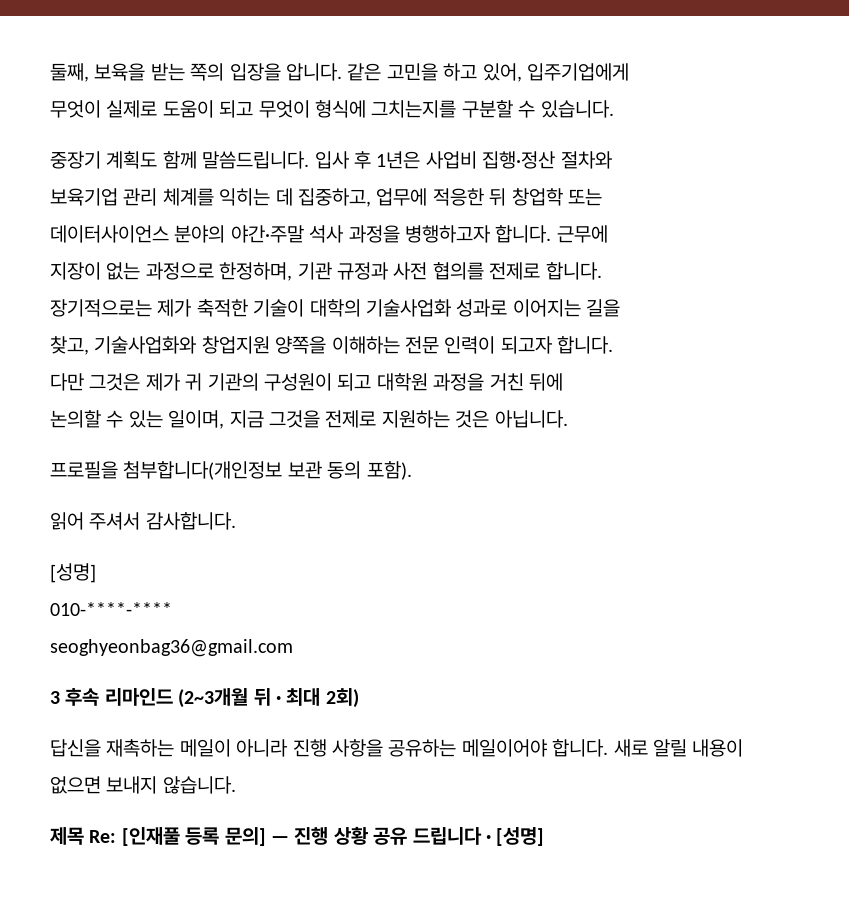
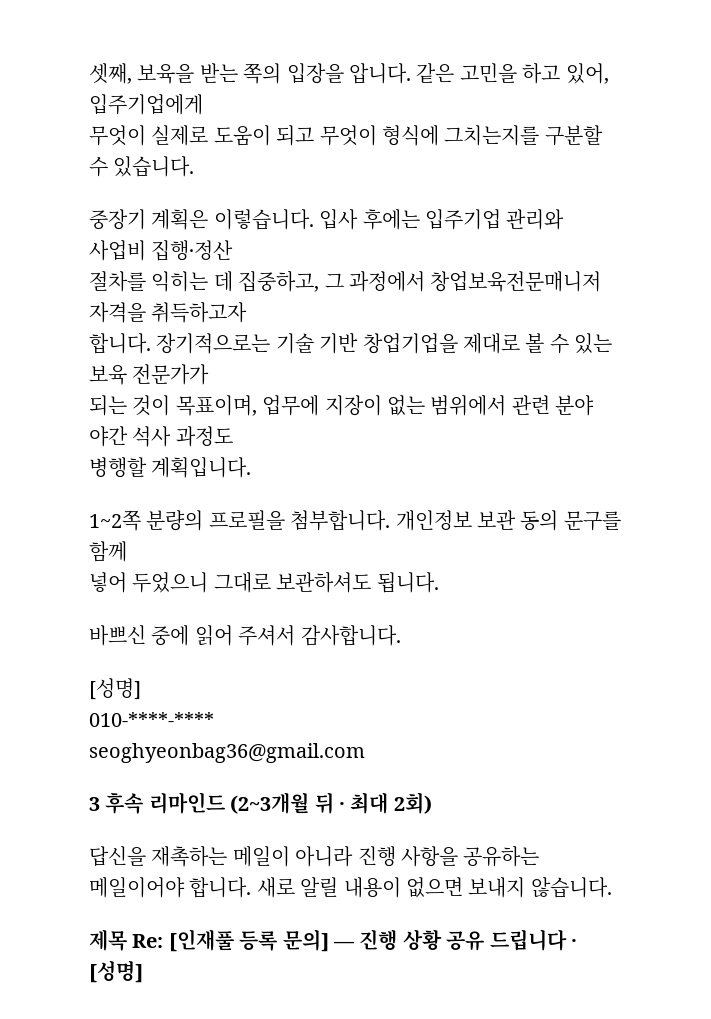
- 둘째, 보육을 받는 쪽의 입장을 압니다.
+ 셋째, 보육을 받는 쪽의 입장을 압니다.
- 중장기 계획도 함께 말씀드립니다. 입사 후 1년은 사업비 집행·정산 절차와
- 보육기업 관리 체계를 익히는 데 집중하고, 업무에 적응한 뒤 창업학 또는
- 데이터사이언스 분야의 야간·주말 석사 과정을 병행하고자 합니다. 근무에
- 지장이 없는 과정으로 한정하며, 기관 규정과 사전 협의를 전제로 합니다.
- 장기적으로는 제가 축적한 기술이 대학의 기술사업화 성과로 이어지는 길을
- 찾고, 기술사업화와 창업지원 양쪽을 이해하는 전문 인력이 되고자 합니다.
- 다만 그것은 제가 귀 기관의 구성원이 되고 대학원 과정을 거친 뒤에
- 논의할 수 있는 일이며, 지금 그것을 전제로 지원하는 것은 아닙니다.
- 프로필을 첨부합니다(개인정보 보관 동의 포함).
- 읽어 주셔서 감사합니다.
+ 중장기 계획은 이렇습니다. 입사 후에는 입주기업 관리와 사업비 집행·정산
+ 절차를 익히는 데 집중하고, 그 과정에서 창업보육전문매니저 자격을 취득하고자
+ 합니다. 장기적으로는 기술 기반 창업기업을 제대로 볼 수 있는 보육 전문가가
+ 되는 것이 목표이며, 업무에 지장이 없는 범위에서 관련 분야 야간 석사 과정도
+ 병행할 계획입니다.
+ 1~2쪽 분량의 프로필을 첨부합니다. 개인정보 보관 동의 문구를 함께
+ 넣어 두었으니 그대로 보관하셔도 됩니다.
+ 바쁘신 중에 읽어 주셔서 감사합니다.

